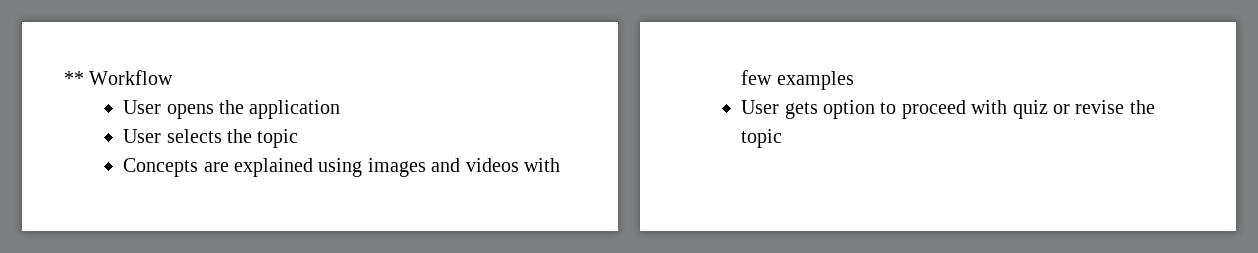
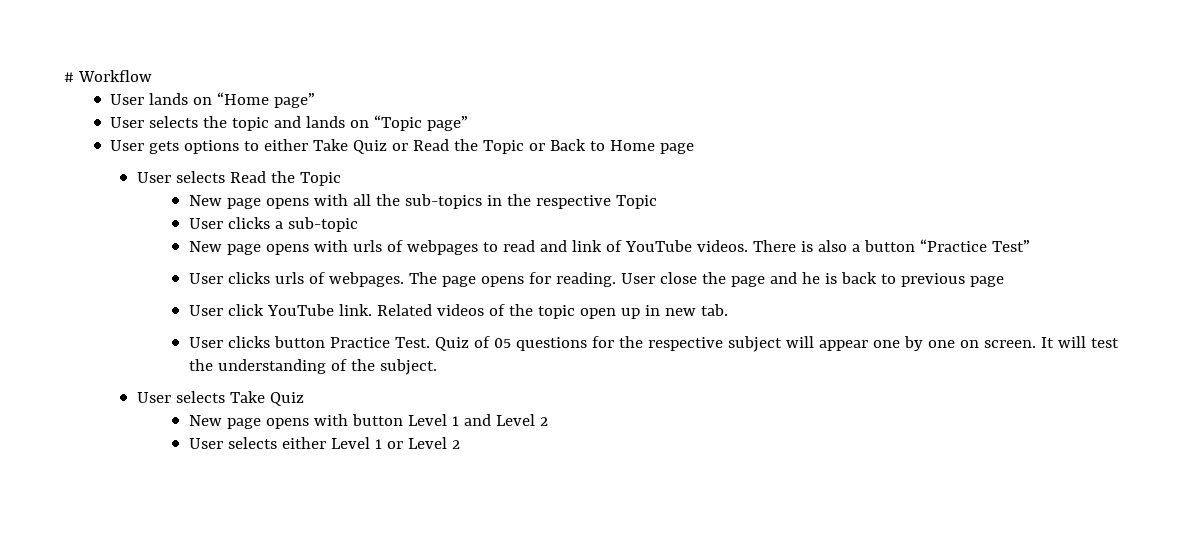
- ** Workflow
+ # Workflow
- User opens the application
+ User lands on “Home page”
- User selects the topic
- Concepts are explained using images and videos with few examples
- User gets option to proceed with quiz or revise the topic
+ User selects the topic and lands on “Topic page”
+ User gets options to either Take Quiz or Read the Topic or Back to Home page
+ User selects Read the Topic
+ New page opens with all the sub-topics in the respective Topic
+ User clicks a sub-topic
+ New page opens with urls of webpages to read and link of YouTube videos. There is also a button “Practice Test”
+ User clicks urls of webpages. The page opens for reading. User close the page and he is back to previous page
+ User click YouTube link. Related videos of the topic open up in new tab.
+ User clicks button Practice Test. Quiz of 05 questions for the respective subject will appear one by one on screen. It will test the understanding of the subject.
+ User selects Take Quiz
+ New page opens with button Level 1 and Level 2
+ User selects either Level 1 or Level 2

